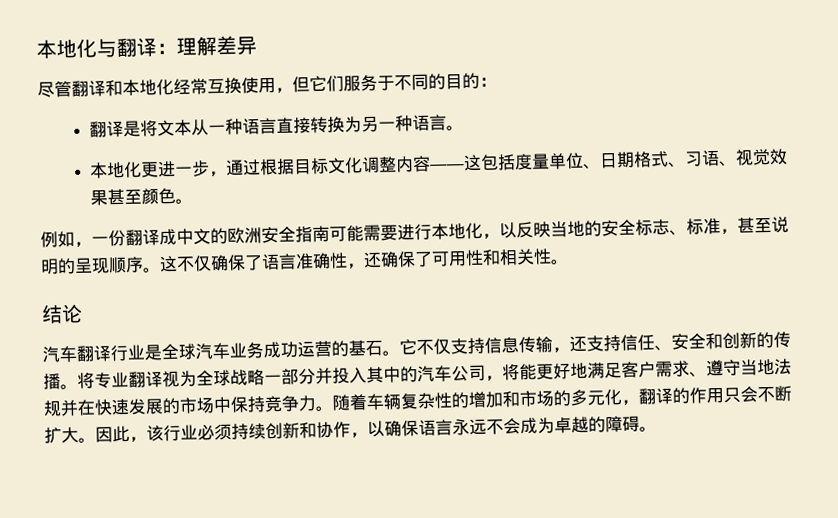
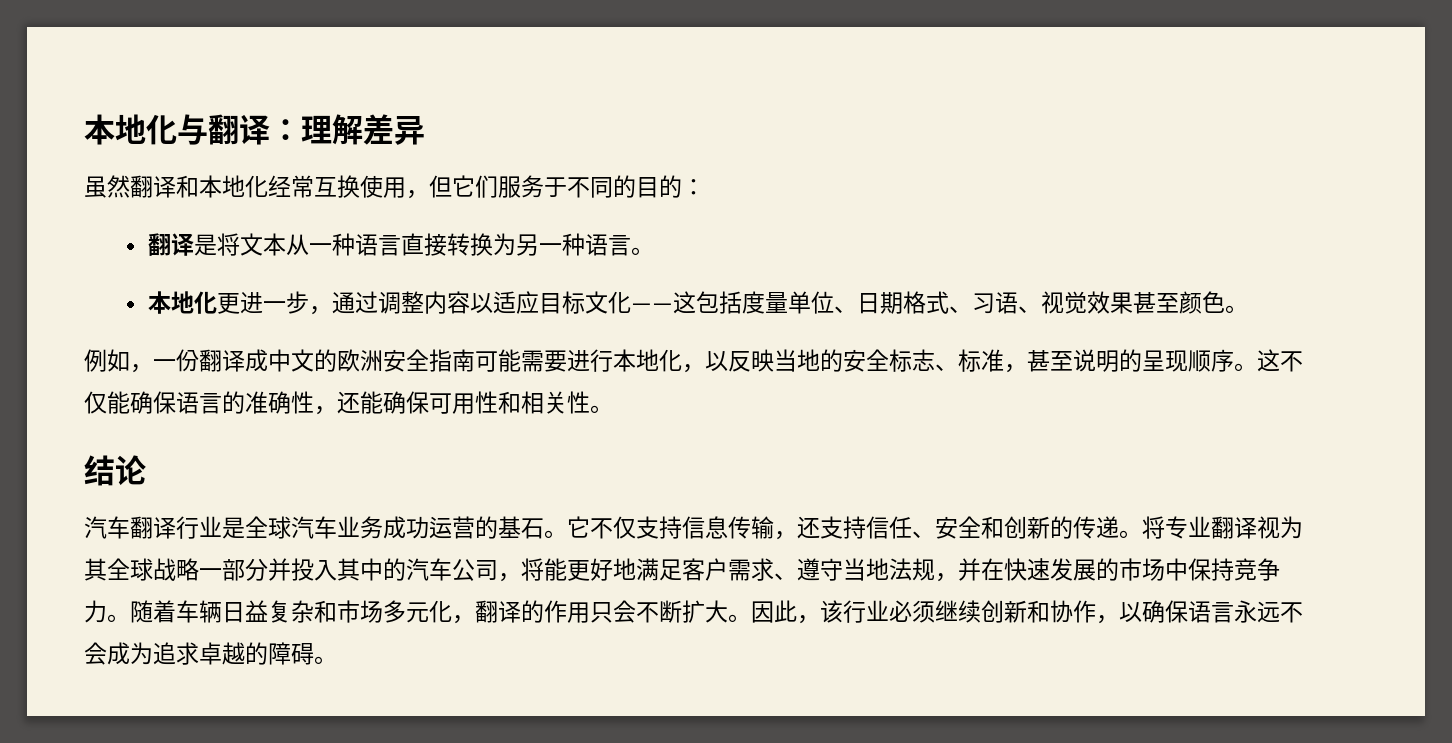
- 尽管翻译和本地化经常互换使用，但它们服务于不同的目的：
+ 虽然翻译和本地化经常互换使用，但它们服务于不同的目的：
- 本地化更进一步，通过根据目标文化调整内容——这包括度量单位、日期格式、习语、视觉效果甚至颜色。
+ 本地化更进一步，通过调整内容以适应目标文化——这包括度量单位、日期格式、习语、视觉效果甚至颜色。
- 这不仅确保了语言准确性，还确保了可用性和相关性。
+ 这不仅能确保语言的准确性，还能确保可用性和相关性。
- 它不仅支持信息传输，还支持信任、安全和创新的传播。
+ 它不仅支持信息传输，还支持信任、安全和创新的传递。
- 将专业翻译视为全球战略一部分并投入其中的汽车公司，将能更好地满足客户需求、遵守当地法规并在快速发展的市场中保持竞争力。
+ 将专业翻译视为其全球战略一部分并投入其中的汽车公司，将能更好地满足客户需求、遵守当地法规，并在快速发展的市场中保持竞争力。
- 随着车辆复杂性的增加和市场的多元化，翻译的作用只会不断扩大。
+ 随着车辆日益复杂和市场多元化，翻译的作用只会不断扩大。
- 因此，该行业必须持续创新和协作，以确保语言永远不会成为卓越的障碍。
+ 因此，该行业必须继续创新和协作，以确保语言永远不会成为追求卓越的障碍。

